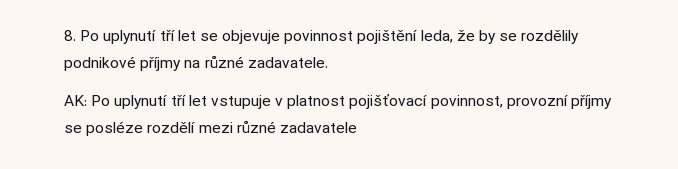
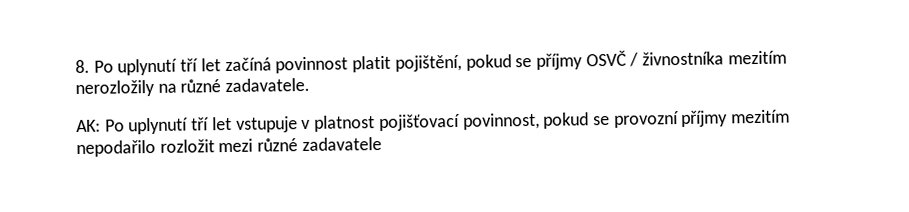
- 8. Po uplynutí tří let se objevuje povinnost pojištění leda, že by se rozdělily podnikové příjmy na různé zadavatele.
+ 8. Po uplynutí tří let začíná povinnost platit pojištění, pokud se příjmy OSVČ / živnostníka mezitím nerozložily na různé zadavatele.
- AK: Po uplynutí tří let vstupuje v platnost pojišťovací povinnost, provozní příjmy se posléze rozdělí mezi různé zadavatele
+ AK: Po uplynutí tří let vstupuje v platnost pojišťovací povinnost, pokud se provozní příjmy mezitím nepodařilo rozložit mezi různé zadavatele

